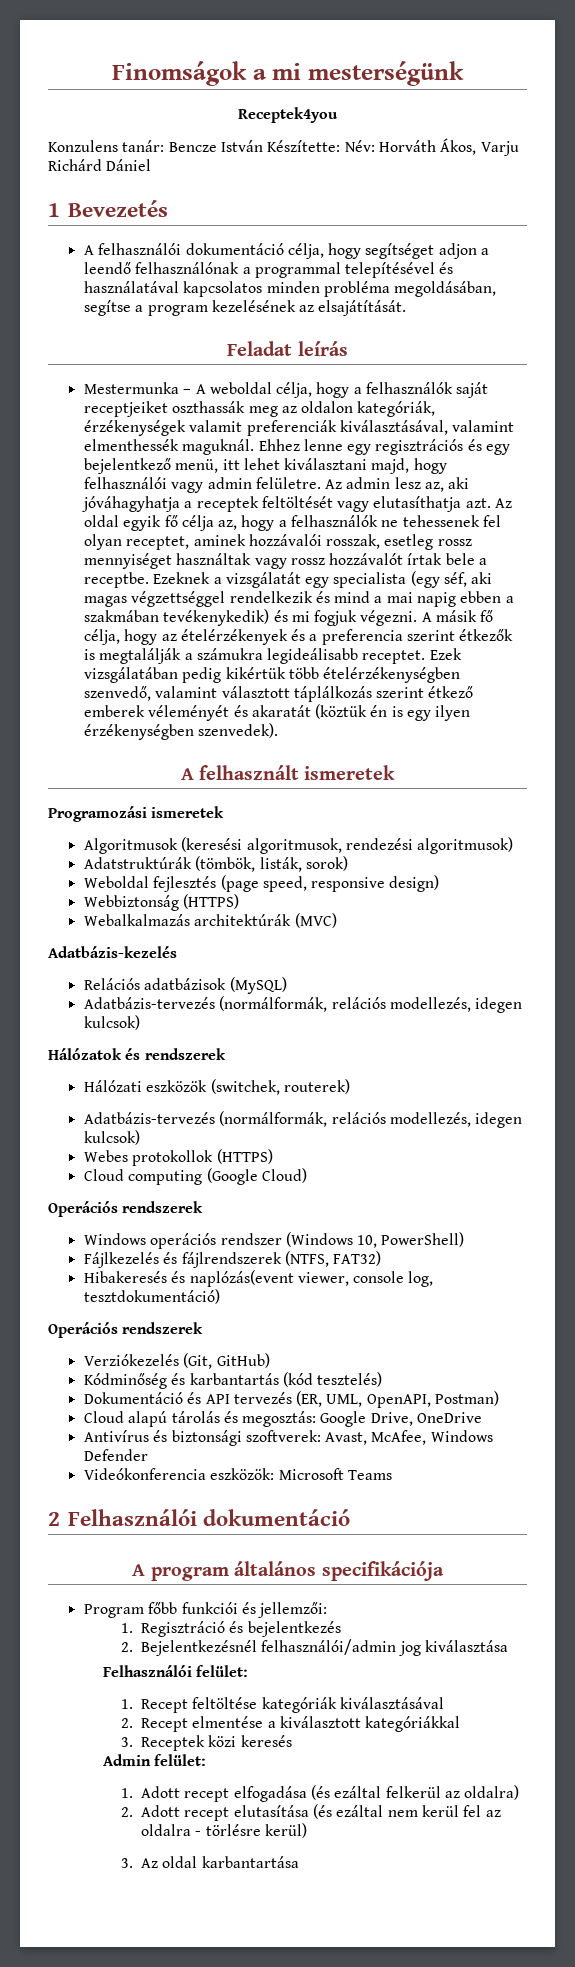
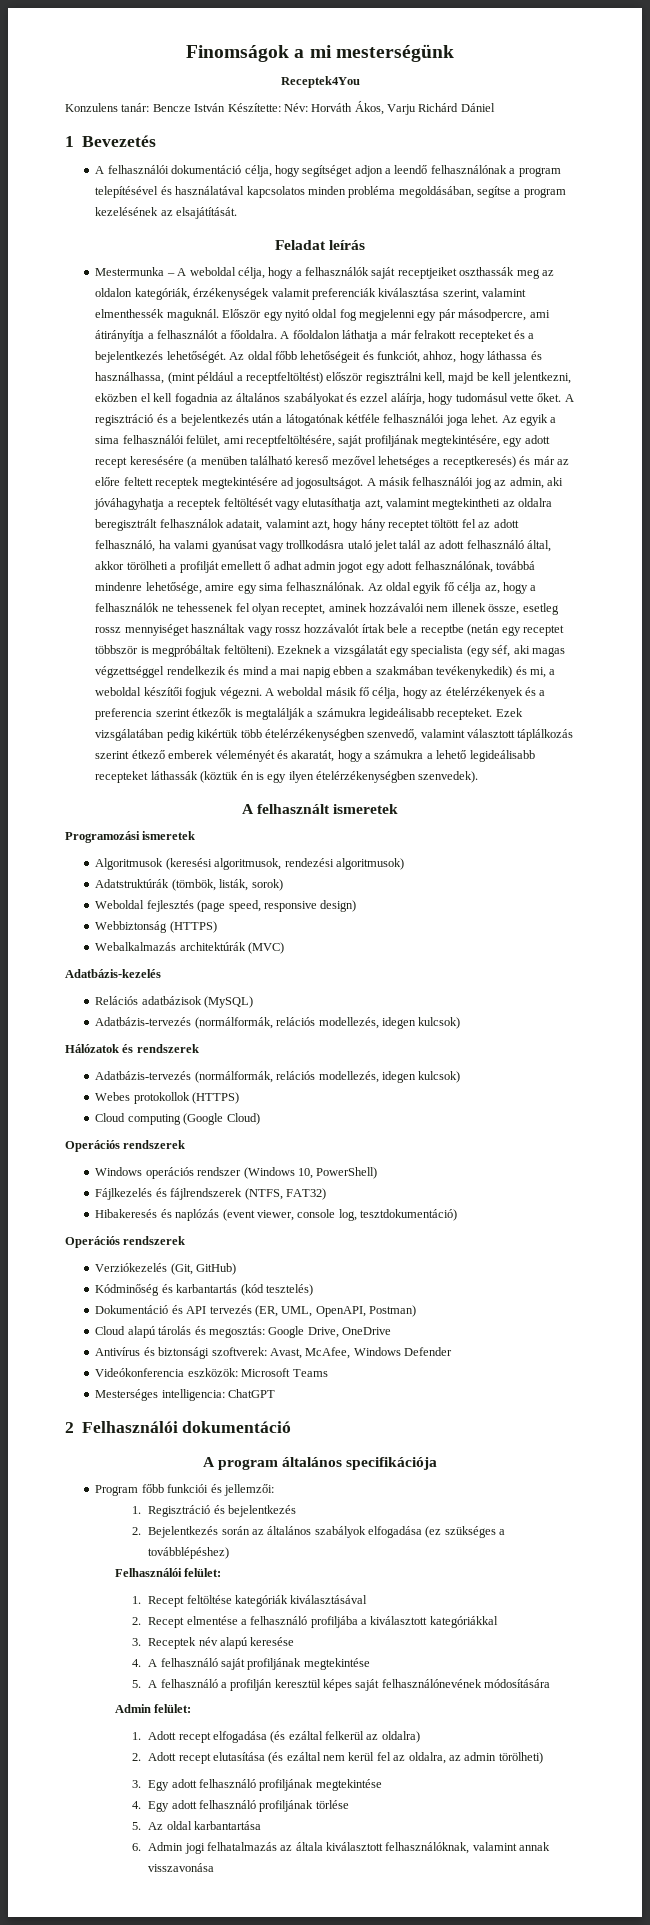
- Receptek4you
+ Receptek4You
- A felhasználói dokumentáció célja, hogy segítséget adjon a leendő felhasználónak a programmal telepítésével és használatával kapcsolatos minden probléma megoldásában, segítse a program kezelésének az elsajátítását.
+ A felhasználói dokumentáció célja, hogy segítséget adjon a leendő felhasználónak a program telepítésével és használatával kapcsolatos minden probléma megoldásában, segítse a program kezelésének az elsajátítását.
- Mestermunka – A weboldal célja, hogy a felhasználók saját receptjeiket oszthassák meg az oldalon kategóriák, érzékenységek valamit preferenciák kiválasztásával, valamint elmenthessék maguknál.
+ Mestermunka – A weboldal célja, hogy a felhasználók saját receptjeiket oszthassák meg az oldalon kategóriák, érzékenységek valamit preferenciák kiválasztása szerint, valamint elmenthessék maguknál.
- Ehhez lenne egy regisztrációs és egy bejelentkező menü, itt lehet kiválasztani majd, hogy felhasználói vagy admin felületre. Az admin lesz az, aki jóváhagyhatja a receptek feltöltését vagy elutasíthatja azt.
+ Először egy nyitó oldal fog megjelenni egy pár másodpercre, ami átirányítja a felhasználót a főoldalra. A főoldalon láthatja a már felrakott recepteket és a bejelentkezés lehetőségét. Az oldal főbb lehetőségeit és funkciót, ahhoz, hogy láthassa és használhassa, (mint például a receptfeltöltést) először regisztrálni kell, majd be kell jelentkezni, eközben el kell fogadnia az általános szabályokat és ezzel aláírja, hogy tudomásul vette őket. A regisztráció és a bejelentkezés után a látogatónak kétféle felhasználói joga lehet. Az egyik a sima felhasználói felület, ami receptfeltöltésére, saját profiljának megtekintésére, egy adott recept keresésére (a menüben található kereső mezővel lehetséges a receptkeresés) és már az előre feltett receptek megtekintésére ad jogosultságot. A másik felhasználói jog az admin, aki jóváhagyhatja a receptek feltöltését vagy elutasíthatja azt, valamint megtekintheti az oldalra beregisztrált felhasználok adatait, valamint azt, hogy hány receptet töltött fel az adott felhasználó, ha valami gyanúsat vagy trollkodásra utaló jelet talál az adott felhasználó által, akkor törölheti a profilját emellett ő adhat admin jogot egy adott felhasználónak, továbbá mindenre lehetősége, amire egy sima felhasználónak.
- Az oldal egyik fő célja az, hogy a felhasználók ne tehessenek fel olyan receptet, aminek hozzávalói rosszak, esetleg rossz mennyiséget használtak vagy rossz hozzávalót írtak bele a receptbe.
+ Az oldal egyik fő célja az, hogy a felhasználók ne tehessenek fel olyan receptet, aminek hozzávalói nem illenek össze, esetleg rossz mennyiséget használtak vagy rossz hozzávalót írtak bele a receptbe (netán egy receptet többször is megpróbáltak feltölteni).
- Ezeknek a vizsgálatát egy specialista (egy séf, aki magas végzettséggel rendelkezik és mind a mai napig ebben a szakmában tevékenykedik) és mi fogjuk végezni.
+ Ezeknek a vizsgálatát egy specialista (egy séf, aki magas végzettséggel rendelkezik és mind a mai napig ebben a szakmában tevékenykedik) és mi, a weboldal készítői fogjuk végezni.
- A másik fő célja, hogy az ételérzékenyek és a preferencia szerint étkezők is megtalálják a számukra legideálisabb receptet.
+ A weboldal másik fő célja, hogy az ételérzékenyek és a preferencia szerint étkezők is megtalálják a számukra legideálisabb recepteket.
- Ezek vizsgálatában pedig kikértük több ételérzékenységben szenvedő, valamint választott táplálkozás szerint étkező emberek véleményét és akaratát (köztük én is egy ilyen érzékenységben szenvedek).
+ Ezek vizsgálatában pedig kikértük több ételérzékenységben szenvedő, valamint választott táplálkozás szerint étkező emberek véleményét és akaratát, hogy a számukra a lehető legideálisabb recepteket láthassák (köztük én is egy ilyen ételérzékenységben szenvedek).
- Hálózati eszközök (switchek, routerek)
- Hibakeresés és naplózás(event viewer, console log, tesztdokumentáció)
+ Hibakeresés és naplózás (event viewer, console log, tesztdokumentáció)
+ Mesterséges intelligencia: ChatGPT
- 2. Bejelentkezésnél felhasználói/admin jog kiválasztása
+ 2. Bejelentkezés során az általános szabályok elfogadása (ez szükséges a továbblépéshez)
- 2. Recept elmentése a kiválasztott kategóriákkal
+ 2. Recept elmentése a felhasználó profiljába a kiválasztott kategóriákkal
- 3. Receptek közi keresés
+ 3. Receptek név alapú keresése
+ 4. A felhasználó saját profiljának megtekintése
+ 5. A felhasználó a profilján keresztül képes saját felhasználónevének módosítására
- 2. Adott recept elutasítása (és ezáltal nem kerül fel az oldalra - törlésre kerül)
- 3. Az oldal karbantartása
+ 2. Adott recept elutasítása (és ezáltal nem kerül fel az oldalra, az admin törölheti)
+ 3. Egy adott felhasználó profiljának megtekintése
+ 4. Egy adott felhasználó profiljának törlése
+ 5. Az oldal karbantartása
+ 6. Admin jogi felhatalmazás az általa kiválasztott felhasználóknak, valamint annak visszavonása

